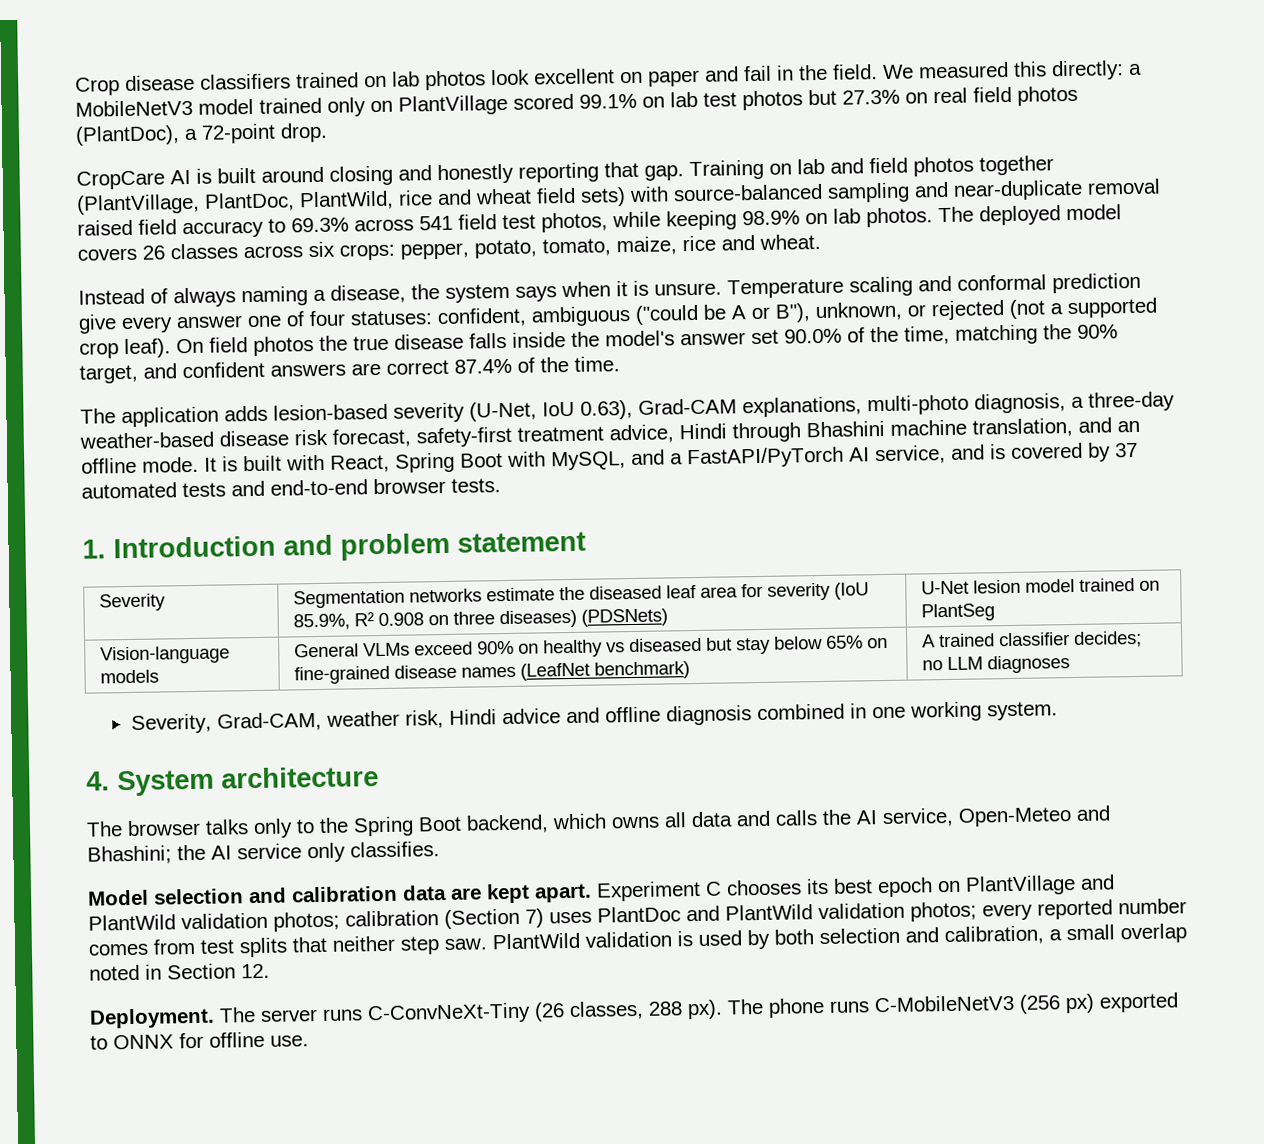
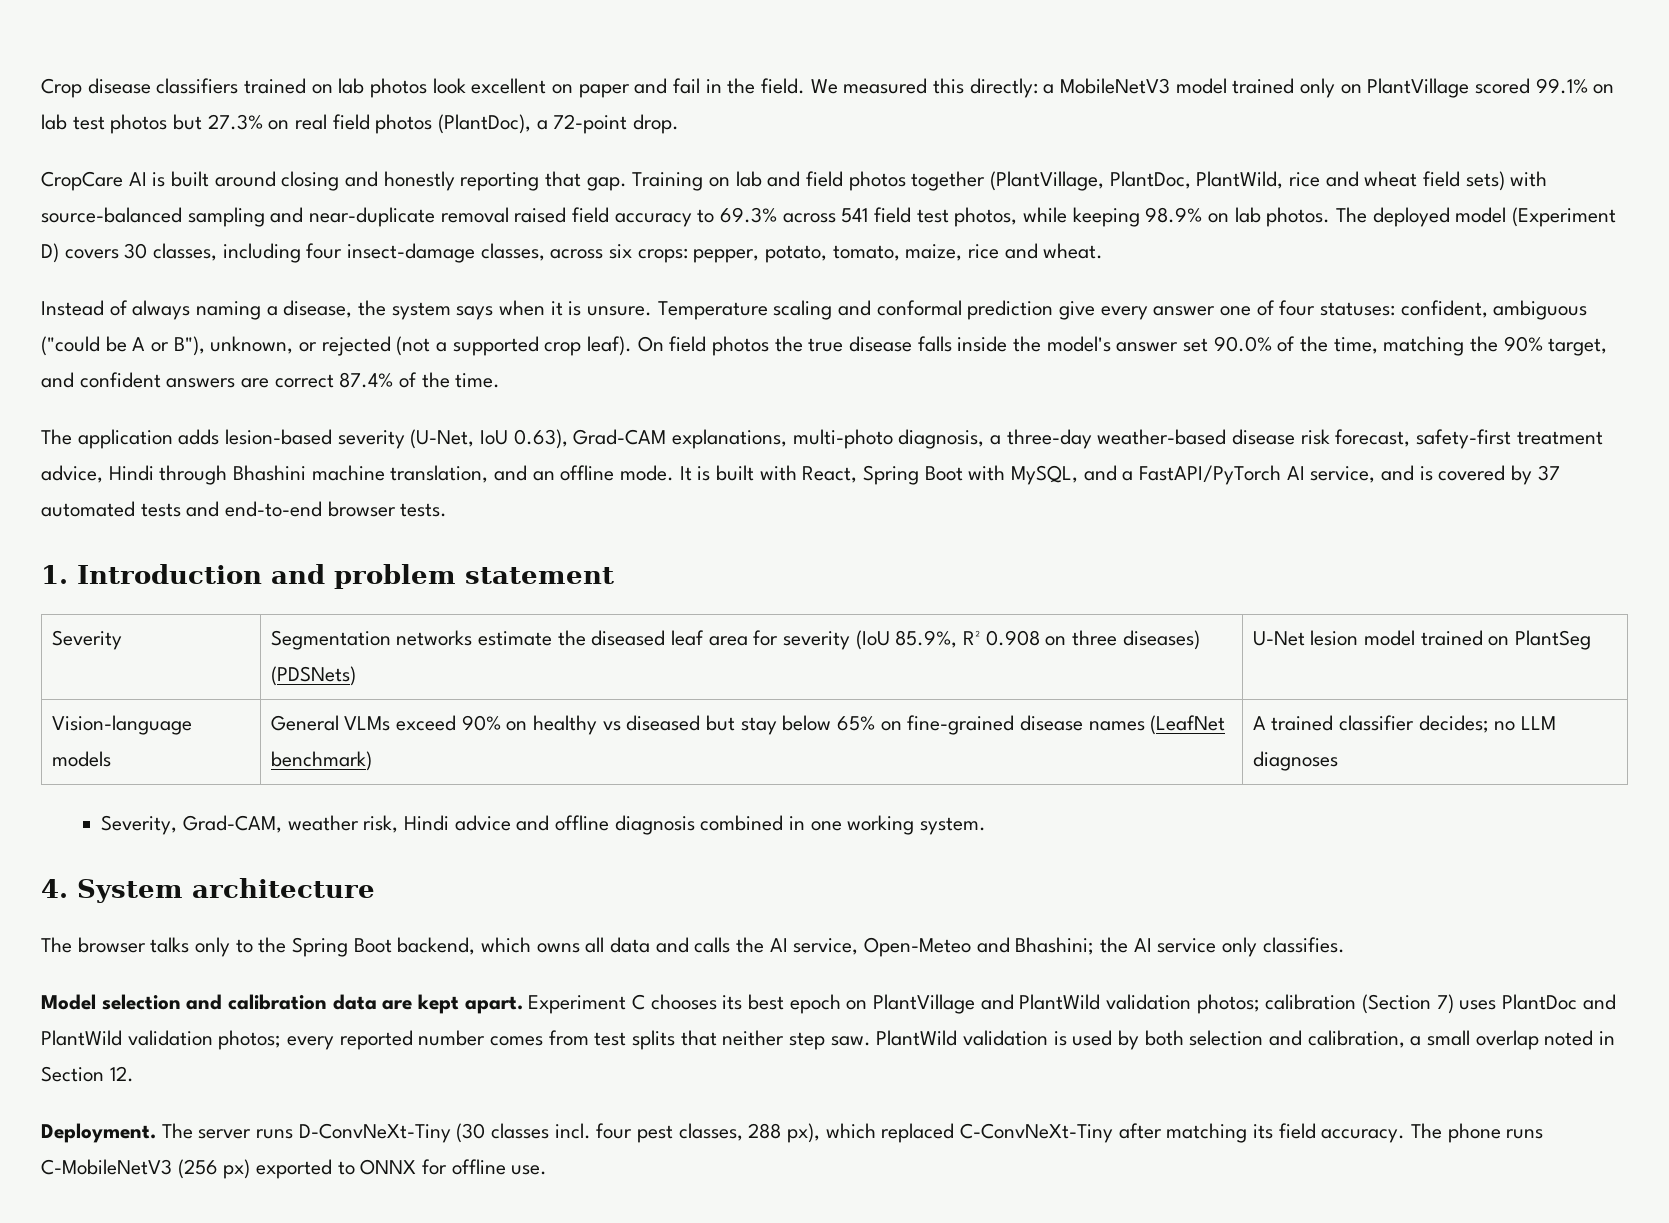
- The deployed model covers 26 classes across six crops: pepper, potato, tomato, maize, rice and wheat.
+ The deployed model (Experiment D) covers 30 classes, including four insect-damage classes, across six crops: pepper, potato, tomato, maize, rice and wheat.
- The server runs C-ConvNeXt-Tiny (26 classes, 288 px).
+ The server runs D-ConvNeXt-Tiny (30 classes incl. four pest classes, 288 px), which replaced C-ConvNeXt-Tiny after matching its field accuracy.

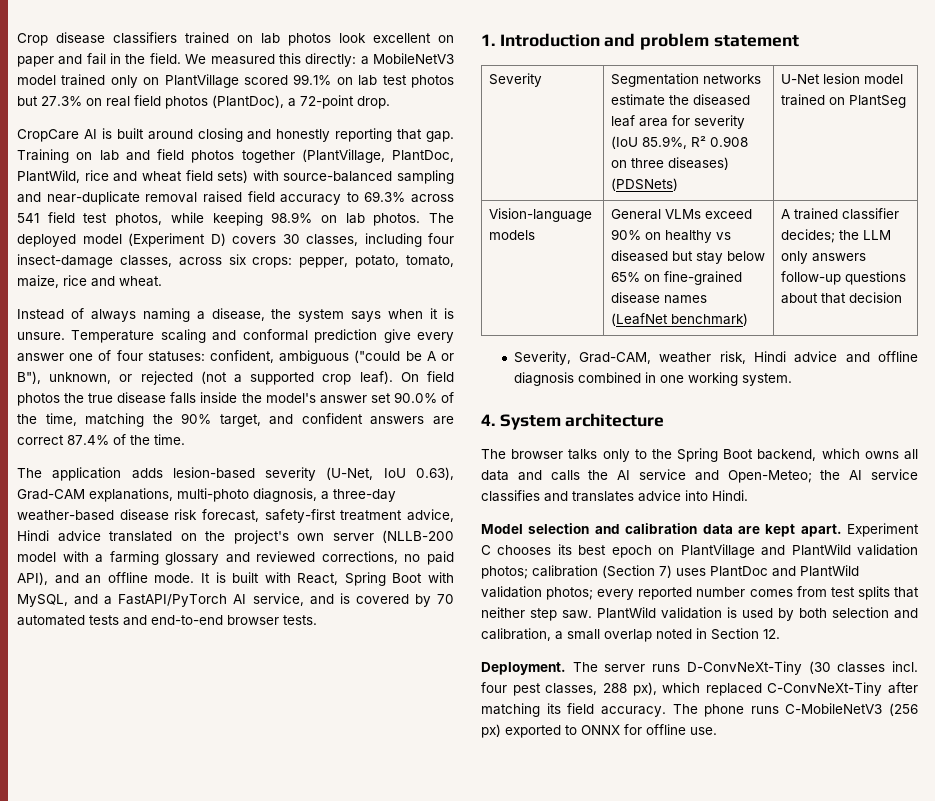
- The application adds lesion-based severity (U-Net, IoU 0.63), Grad-CAM explanations, multi-photo diagnosis, a three-day weather-based disease risk forecast, safety-first treatment advice, Hindi through Bhashini machine translation, and an offline mode.
+ The application adds lesion-based severity (U-Net, IoU 0.63), Grad-CAM explanations, multi-photo diagnosis, a three-day weather-based disease risk forecast, safety-first treatment advice, Hindi advice translated on the project's own server (NLLB-200 model with a farming glossary and reviewed corrections, no paid API), and an offline mode.
- It is built with React, Spring Boot with MySQL, and a FastAPI/PyTorch AI service, and is covered by 37 automated tests and end-to-end browser tests.
+ It is built with React, Spring Boot with MySQL, and a FastAPI/PyTorch AI service, and is covered by 70 automated tests and end-to-end browser tests.
- Vision-language models | General VLMs exceed 90% on healthy vs diseased but stay below 65% on fine-grained disease names (LeafNet benchmark) | A trained classifier decides; no LLM diagnoses
+ Vision-language models | General VLMs exceed 90% on healthy vs diseased but stay below 65% on fine-grained disease names (LeafNet benchmark) | A trained classifier decides; the LLM only answers follow-up questions about that decision
- The browser talks only to the Spring Boot backend, which owns all data and calls the AI service, Open-Meteo and Bhashini; the AI service only classifies.
+ The browser talks only to the Spring Boot backend, which owns all data and calls the AI service and Open-Meteo; the AI service classifies and translates advice into Hindi.

